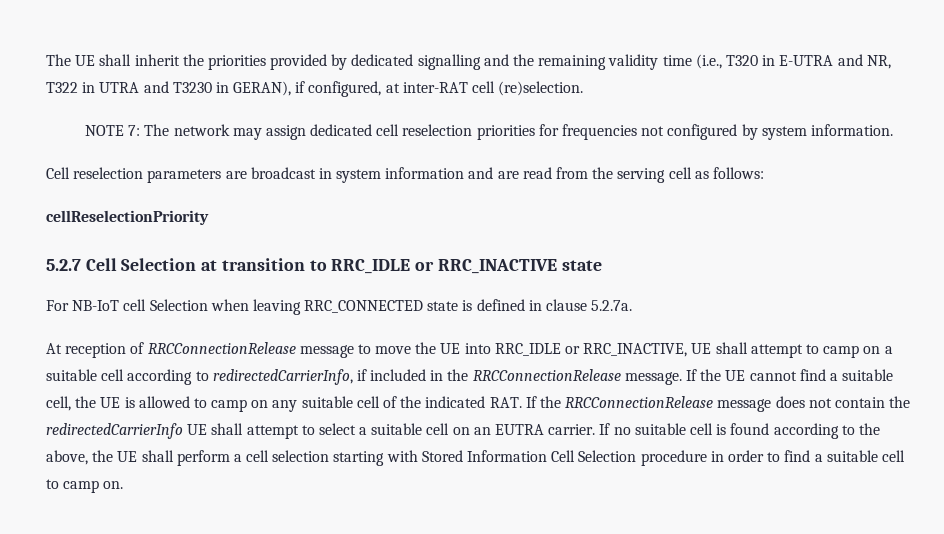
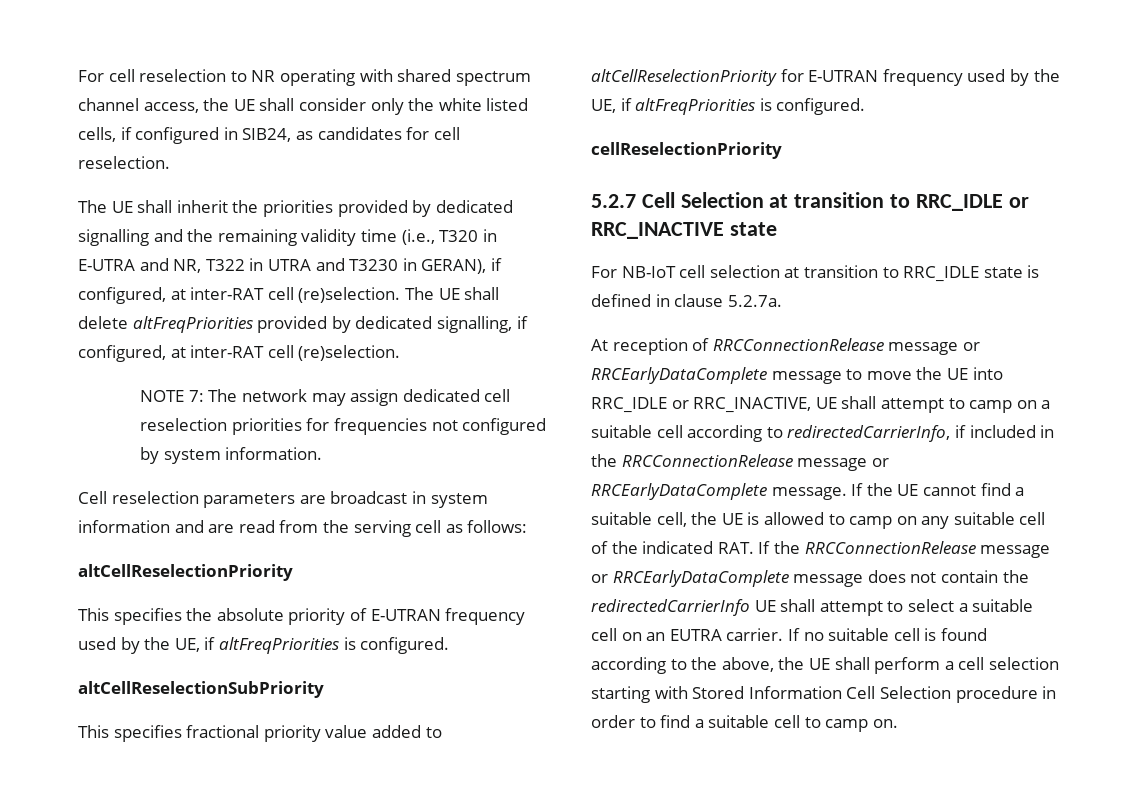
+ For cell reselection to NR operating with shared spectrum channel access, the UE shall consider only the white listed cells, if configured in SIB24, as candidates for cell reselection.
+ The UE shall delete altFreqPriorities provided by dedicated signalling, if configured, at inter-RAT cell (re)selection.
  Cell reselection parameters are broadcast in system information and are read from the serving cell as follows:
+ altCellReselectionPriority
+ This specifies the absolute priority of E-UTRAN frequency used by the UE, if altFreqPriorities is configured.
+ altCellReselectionSubPriority
+ This specifies fractional priority value added to altCellReselectionPriority for E-UTRAN frequency used by the UE, if altFreqPriorities is configured.
- For NB-IoT cell Selection when leaving RRC_CONNECTED state is defined in clause 5.2.7a.
+ For NB-IoT cell selection at transition to RRC_IDLE state is defined in clause 5.2.7a.
- At reception of RRCConnectionRelease message to move the UE into RRC_IDLE or RRC_INACTIVE, UE shall attempt to camp on a suitable cell according to redirectedCarrierInfo, if included in the RRCConnectionRelease message.
+ At reception of RRCConnectionRelease message or RRCEarlyDataComplete message to move the UE into RRC_IDLE or RRC_INACTIVE, UE shall attempt to camp on a suitable cell according to redirectedCarrierInfo, if included in the RRCConnectionRelease message or RRCEarlyDataComplete message.
- If the UE cannot find a suitable cell, the UE is allowed to camp on any suitable cell of the indicated RAT. If the RRCConnectionRelease message does not contain the redirectedCarrierInfo UE shall attempt to select a suitable cell on an EUTRA carrier.
+ If the UE cannot find a suitable cell, the UE is allowed to camp on any suitable cell of the indicated RAT. If the RRCConnectionRelease message or RRCEarlyDataComplete message does not contain the redirectedCarrierInfo UE shall attempt to select a suitable cell on an EUTRA carrier.

